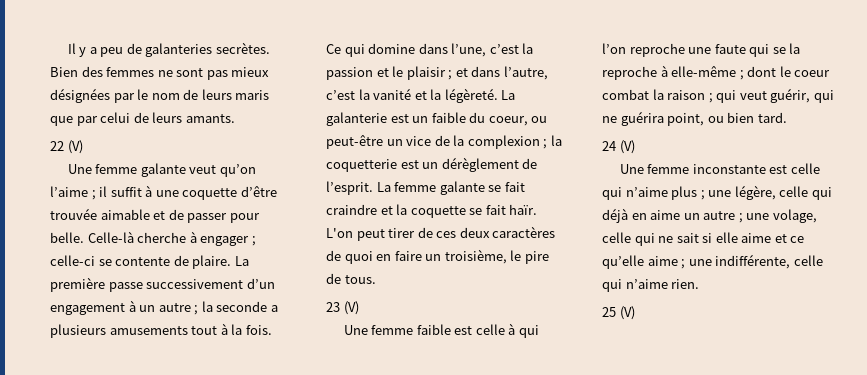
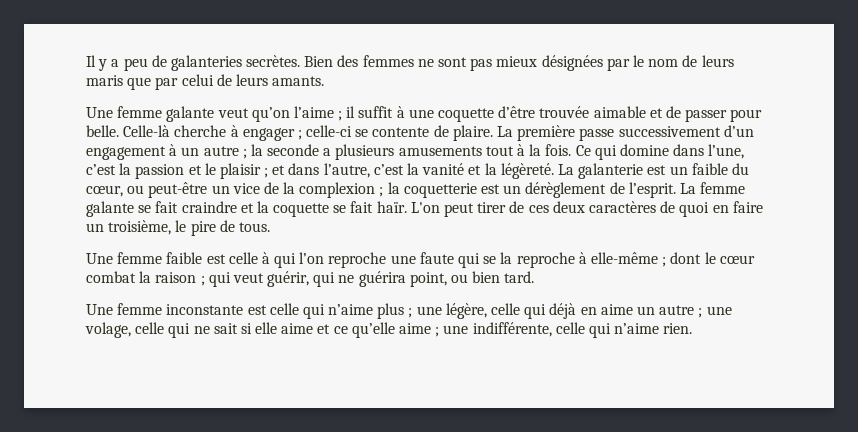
- 22 (V)
- La galanterie est un faible du coeur, ou peut-être un vice de la complexion ; la coquetterie est un dérèglement de l’esprit.
+ La galanterie est un faible du cœur, ou peut-être un vice de la complexion ; la coquetterie est un dérèglement de l’esprit.
- 23 (V)
- Une femme faible est celle à qui l’on reproche une faute qui se la reproche à elle-même ; dont le coeur combat la raison ; qui veut guérir, qui ne guérira point, ou bien tard.
+ Une femme faible est celle à qui l’on reproche une faute qui se la reproche à elle-même ; dont le cœur combat la raison ; qui veut guérir, qui ne guérira point, ou bien tard.
- 24 (V)
- 25 (V)

